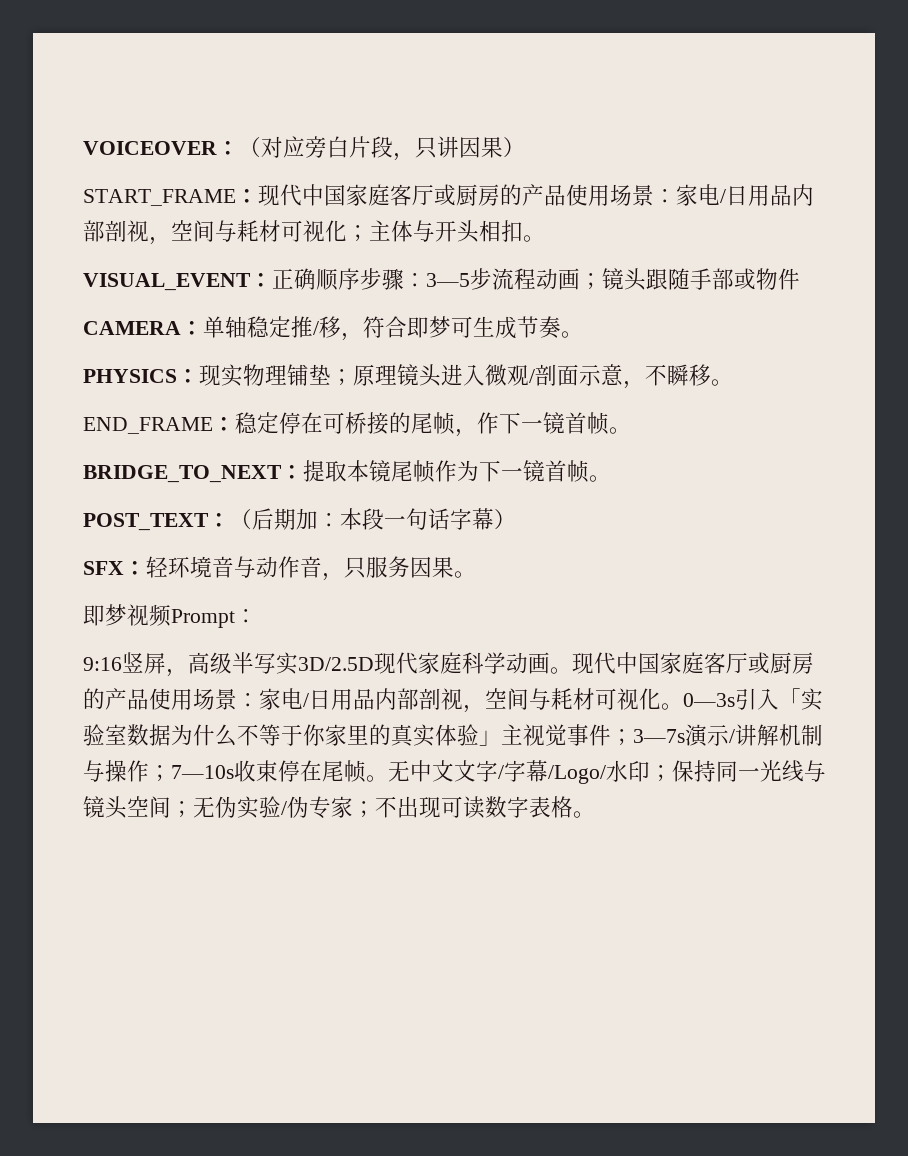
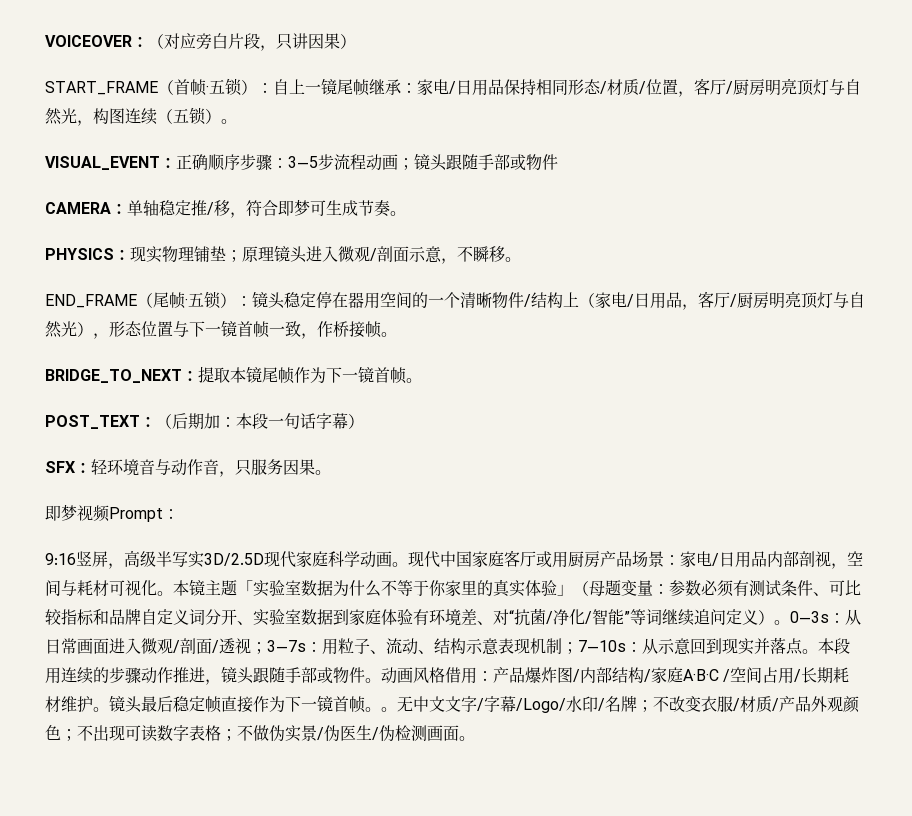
- START_FRAME：现代中国家庭客厅或厨房的产品使用场景：家电/日用品内部剖视，空间与耗材可视化；主体与开头相扣。
+ START_FRAME（首帧·五锁）：自上一镜尾帧继承：家电/日用品保持相同形态/材质/位置，客厅/厨房明亮顶灯与自然光，构图连续（五锁）。
- END_FRAME：稳定停在可桥接的尾帧，作下一镜首帧。
+ END_FRAME（尾帧·五锁）：镜头稳定停在器用空间的一个清晰物件/结构上（家电/日用品，客厅/厨房明亮顶灯与自然光），形态位置与下一镜首帧一致，作桥接帧。
- 现代中国家庭客厅或厨房的产品使用场景：家电/日用品内部剖视，空间与耗材可视化。
+ 现代中国家庭客厅或用厨房产品场景：家电/日用品内部剖视，空间与耗材可视化。
- 0—3s引入「实验室数据为什么不等于你家里的真实体验」主视觉事件；3—7s演示/讲解机制与操作；7—10s收束停在尾帧。
+ 本镜主题「实验室数据为什么不等于你家里的真实体验」（母题变量：参数必须有测试条件、可比较指标和品牌自定义词分开、实验室数据到家庭体验有环境差、对“抗菌/净化/智能”等词继续追问定义）。0—3s：从日常画面进入微观/剖面/透视；3—7s：用粒子、流动、结构示意表现机制；7—10s：从示意回到现实并落点。本段用连续的步骤动作推进，镜头跟随手部或物件。动画风格借用：产品爆炸图/内部结构/家庭A·B·C /空间占用/长期耗材维护。镜头最后稳定帧直接作为下一镜首帧。。
- 无中文文字/字幕/Logo/水印；保持同一光线与镜头空间；无伪实验/伪专家；不出现可读数字表格。
+ 无中文文字/字幕/Logo/水印/名牌；不改变衣服/材质/产品外观颜色；不出现可读数字表格；不做伪实景/伪医生/伪检测画面。

